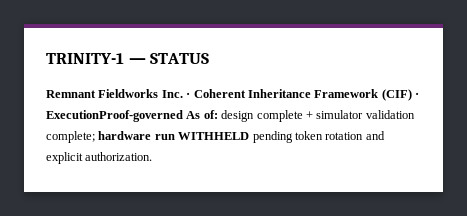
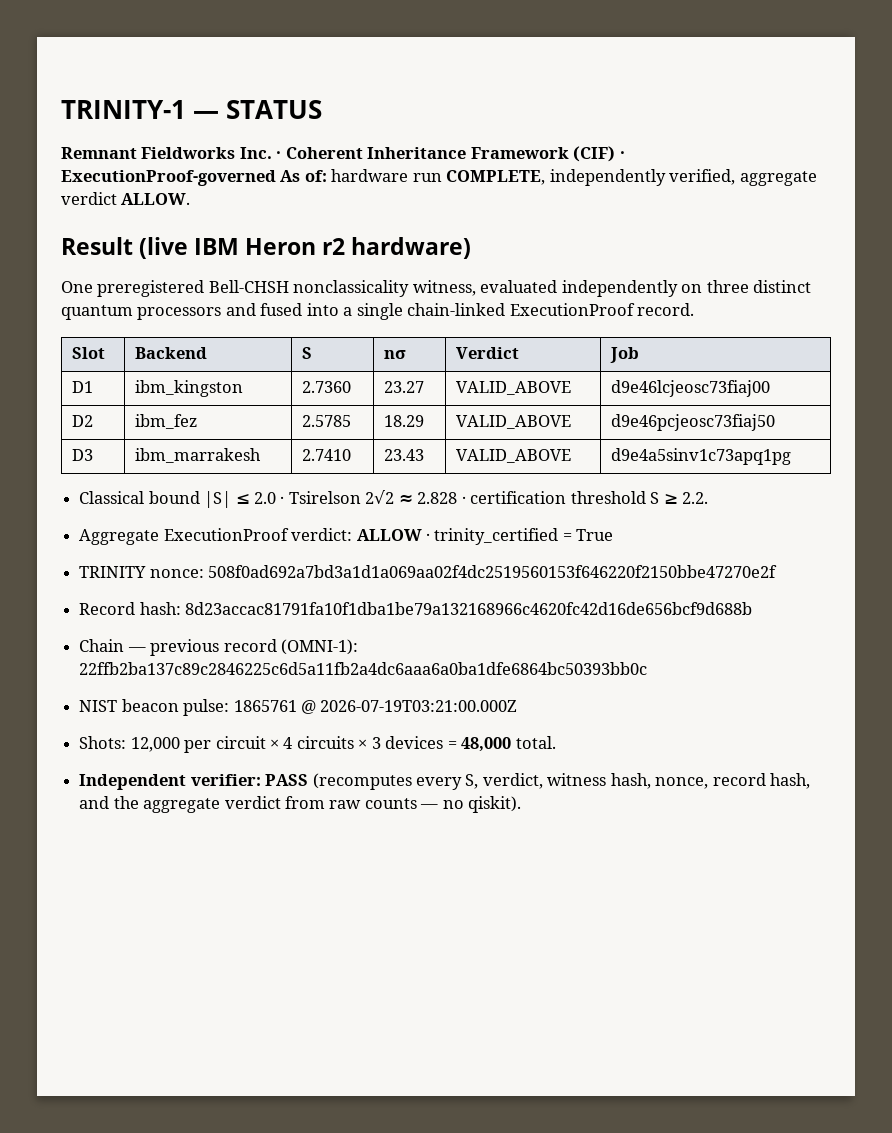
- Remnant Fieldworks Inc. · Coherent Inheritance Framework (CIF) · ExecutionProof-governed As of: design complete + simulator validation complete; hardware run WITHHELD pending token rotation and explicit authorization.
+ Remnant Fieldworks Inc. · Coherent Inheritance Framework (CIF) · ExecutionProof-governed As of: hardware run COMPLETE, independently verified, aggregate verdict ALLOW.
+ Result (live IBM Heron r2 hardware)
+ One preregistered Bell-CHSH nonclassicality witness, evaluated independently on three distinct quantum processors and fused into a single chain-linked ExecutionProof record.
+ Slot | Backend | S | nσ | Verdict | Job
+ D1 | ibm_kingston | 2.7360 | 23.27 | VALID_ABOVE | d9e46lcjeosc73fiaj00
+ D2 | ibm_fez | 2.5785 | 18.29 | VALID_ABOVE | d9e46pcjeosc73fiaj50
+ D3 | ibm_marrakesh | 2.7410 | 23.43 | VALID_ABOVE | d9e4a5sinv1c73apq1pg
+ Classical bound |S| ≤ 2.0 · Tsirelson 2√2 ≈ 2.828 · certification threshold S ≥ 2.2.
+ Aggregate ExecutionProof verdict: ALLOW · trinity_certified = True
+ TRINITY nonce: 508f0ad692a7bd3a1d1a069aa02f4dc2519560153f646220f2150bbe47270e2f
+ Record hash: 8d23accac81791fa10f1dba1be79a132168966c4620fc42d16de656bcf9d688b
+ Chain — previous record (OMNI-1): 22ffb2ba137c89c2846225c6d5a11fb2a4dc6aaa6a0ba1dfe6864bc50393bb0c
+ NIST beacon pulse: 1865761 @ 2026-07-19T03:21:00.000Z
+ Shots: 12,000 per circuit × 4 circuits × 3 devices = 48,000 total.
+ Independent verifier: PASS (recomputes every S, verdict, witness hash, nonce, record hash, and the aggregate verdict from raw counts — no qiskit).

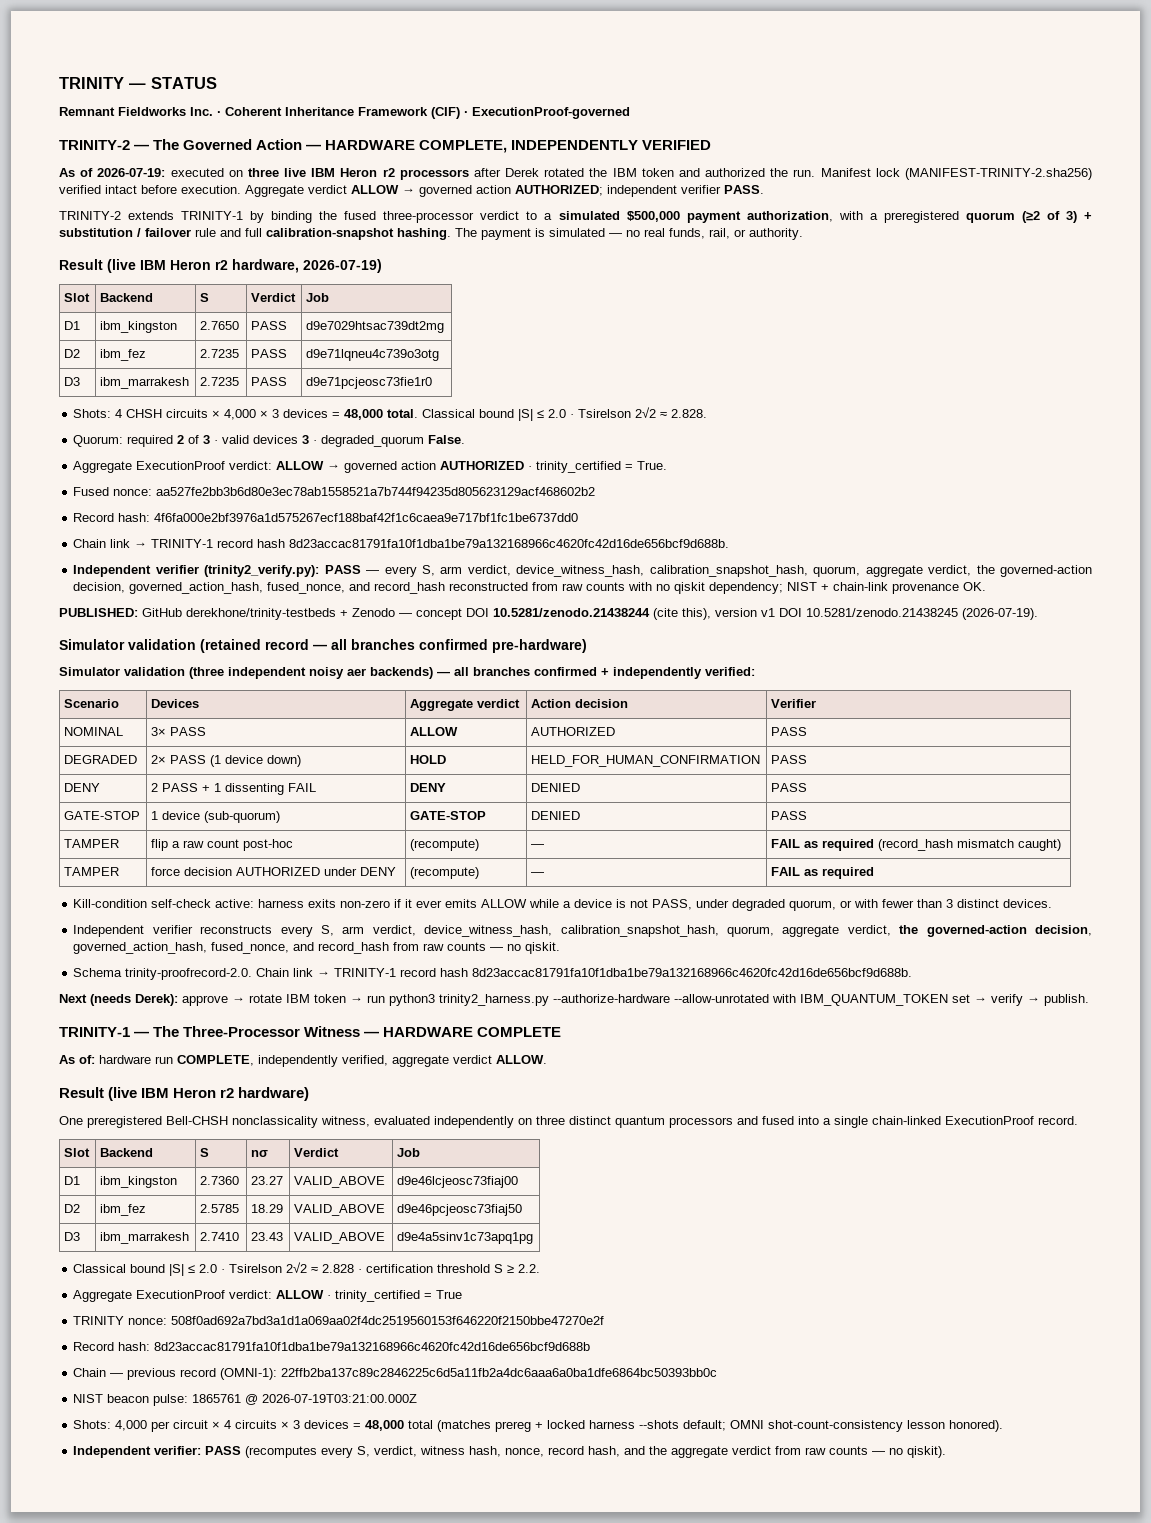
- TRINITY-1 — STATUS
+ TRINITY — STATUS
- Remnant Fieldworks Inc. · Coherent Inheritance Framework (CIF) · ExecutionProof-governed As of: hardware run COMPLETE, independently verified, aggregate verdict ALLOW.
+ Remnant Fieldworks Inc. · Coherent Inheritance Framework (CIF) · ExecutionProof-governed
+ TRINITY-2 — The Governed Action — HARDWARE COMPLETE, INDEPENDENTLY VERIFIED
+ As of 2026-07-19: executed on three live IBM Heron r2 processors after Derek rotated the IBM token and authorized the run. Manifest lock (MANIFEST-TRINITY-2.sha256) verified intact before execution. Aggregate verdict ALLOW → governed action AUTHORIZED; independent verifier PASS.
+ TRINITY-2 extends TRINITY-1 by binding the fused three-processor verdict to a simulated $500,000 payment authorization, with a preregistered quorum (≥2 of 3) + substitution / failover rule and full calibration-snapshot hashing. The payment is simulated — no real funds, rail, or authority.
+ Result (live IBM Heron r2 hardware, 2026-07-19)
+ Slot | Backend | S | Verdict | Job
+ D1 | ibm_kingston | 2.7650 | PASS | d9e7029htsac739dt2mg
+ D2 | ibm_fez | 2.7235 | PASS | d9e71lqneu4c739o3otg
+ D3 | ibm_marrakesh | 2.7235 | PASS | d9e71pcjeosc73fie1r0
+ Shots: 4 CHSH circuits × 4,000 × 3 devices = 48,000 total. Classical bound |S| ≤ 2.0 · Tsirelson 2√2 ≈ 2.828.
+ Quorum: required 2 of 3 · valid devices 3 · degraded_quorum False.
+ Aggregate ExecutionProof verdict: ALLOW → governed action AUTHORIZED · trinity_certified = True.
+ Fused nonce: aa527fe2bb3b6d80e3ec78ab1558521a7b744f94235d805623129acf468602b2
+ Record hash: 4f6fa000e2bf3976a1d575267ecf188baf42f1c6caea9e717bf1fc1be6737dd0
+ Chain link → TRINITY-1 record hash 8d23accac81791fa10f1dba1be79a132168966c4620fc42d16de656bcf9d688b.
+ Independent verifier (trinity2_verify.py): PASS — every S, arm verdict, device_witness_hash, calibration_snapshot_hash, quorum, aggregate verdict, the governed-action decision, governed_action_hash, fused_nonce, and record_hash reconstructed from raw counts with no qiskit dependency; NIST + chain-link provenance OK.
+ PUBLISHED: GitHub derekhone/trinity-testbeds + Zenodo — concept DOI 10.5281/zenodo.21438244 (cite this), version v1 DOI 10.5281/zenodo.21438245 (2026-07-19).
+ Simulator validation (retained record — all branches confirmed pre-hardware)
+ Simulator validation (three independent noisy aer backends) — all branches confirmed + independently verified:
+ Scenario | Devices | Aggregate verdict | Action decision | Verifier
+ NOMINAL | 3× PASS | ALLOW | AUTHORIZED | PASS
+ DEGRADED | 2× PASS (1 device down) | HOLD | HELD_FOR_HUMAN_CONFIRMATION | PASS
+ DENY | 2 PASS + 1 dissenting FAIL | DENY | DENIED | PASS
+ GATE-STOP | 1 device (sub-quorum) | GATE-STOP | DENIED | PASS
+ TAMPER | flip a raw count post-hoc | (recompute) | — | FAIL as required (record_hash mismatch caught)
+ TAMPER | force decision AUTHORIZED under DENY | (recompute) | — | FAIL as required
+ Kill-condition self-check active: harness exits non-zero if it ever emits ALLOW while a device is not PASS, under degraded quorum, or with fewer than 3 distinct devices.
+ Independent verifier reconstructs every S, arm verdict, device_witness_hash, calibration_snapshot_hash, quorum, aggregate verdict, the governed-action decision, governed_action_hash, fused_nonce, and record_hash from raw counts — no qiskit.
+ Schema trinity-proofrecord-2.0. Chain link → TRINITY-1 record hash 8d23accac81791fa10f1dba1be79a132168966c4620fc42d16de656bcf9d688b.
+ Next (needs Derek): approve → rotate IBM token → run python3 trinity2_harness.py --authorize-hardware --allow-unrotated with IBM_QUANTUM_TOKEN set → verify → publish.
+ TRINITY-1 — The Three-Processor Witness — HARDWARE COMPLETE
+ As of: hardware run COMPLETE, independently verified, aggregate verdict ALLOW.
- Shots: 12,000 per circuit × 4 circuits × 3 devices = 48,000 total.
+ Shots: 4,000 per circuit × 4 circuits × 3 devices = 48,000 total (matches prereg + locked harness --shots default; OMNI shot-count-consistency lesson honored).

